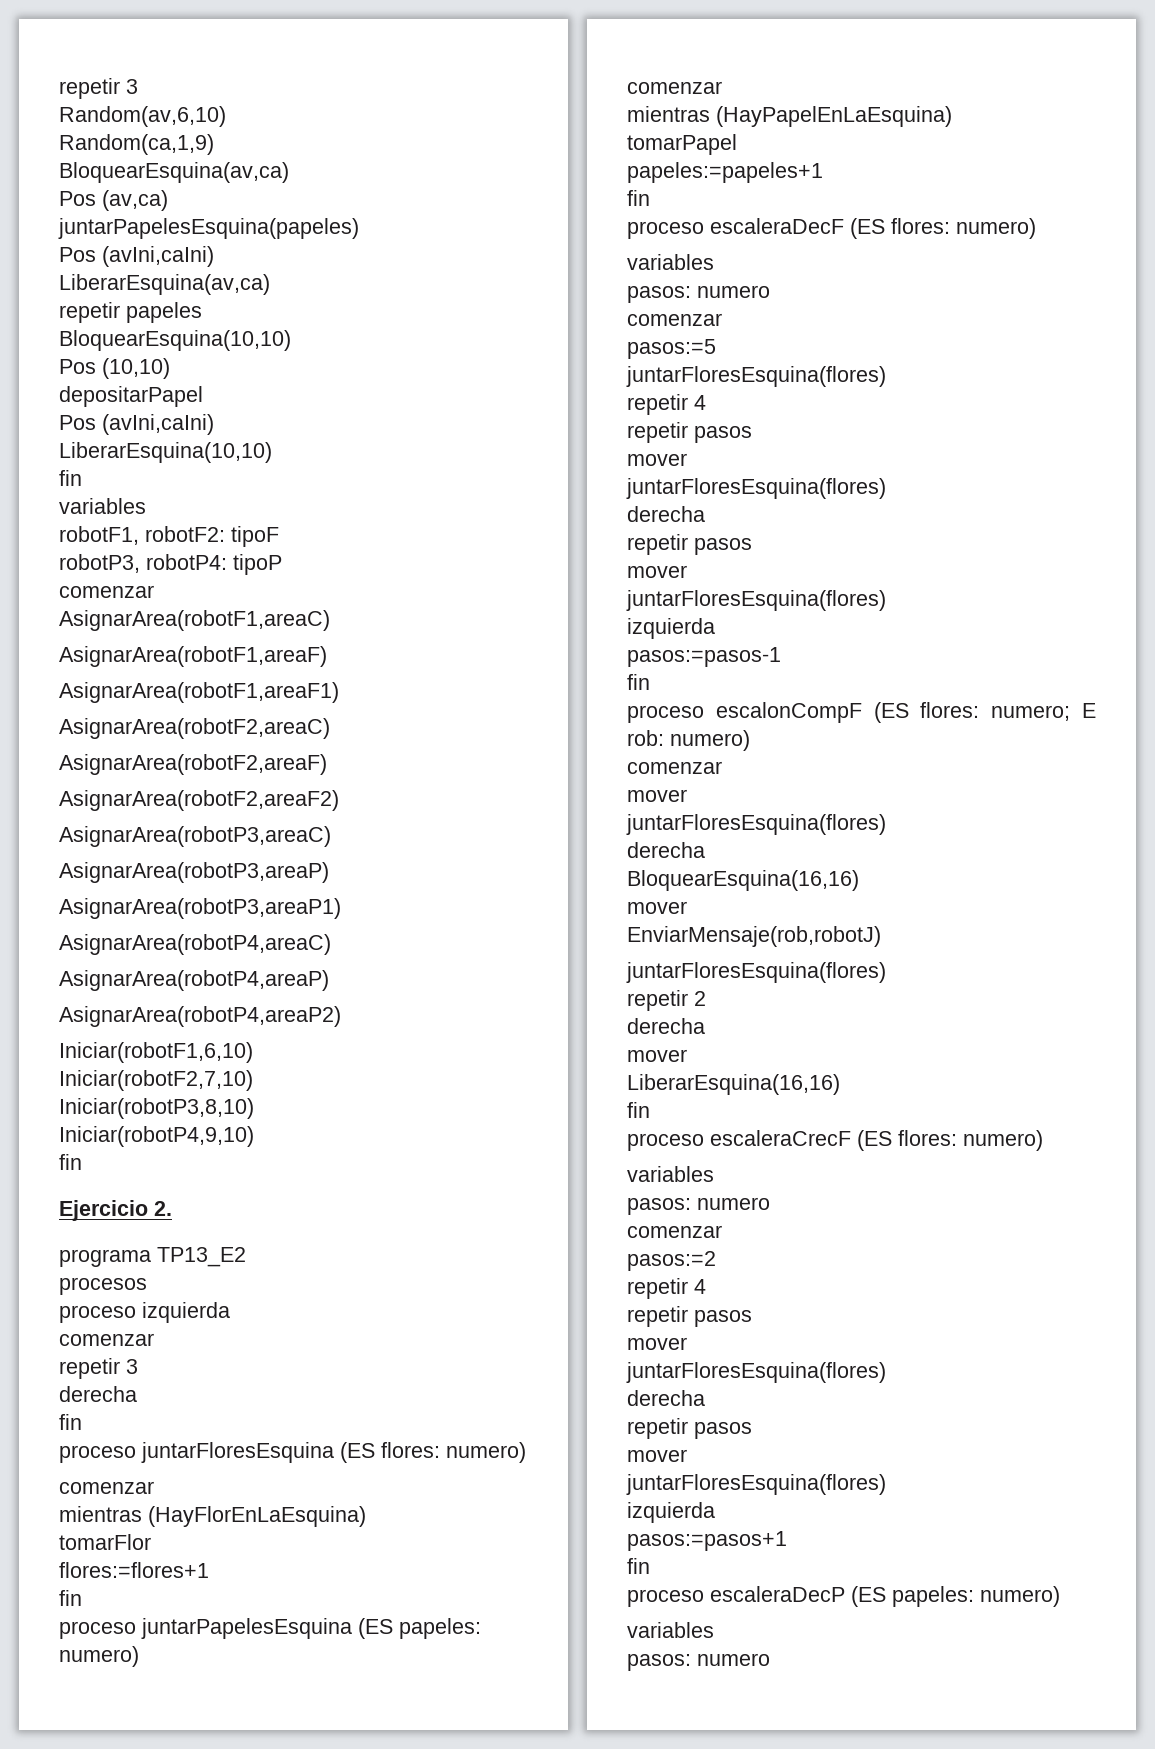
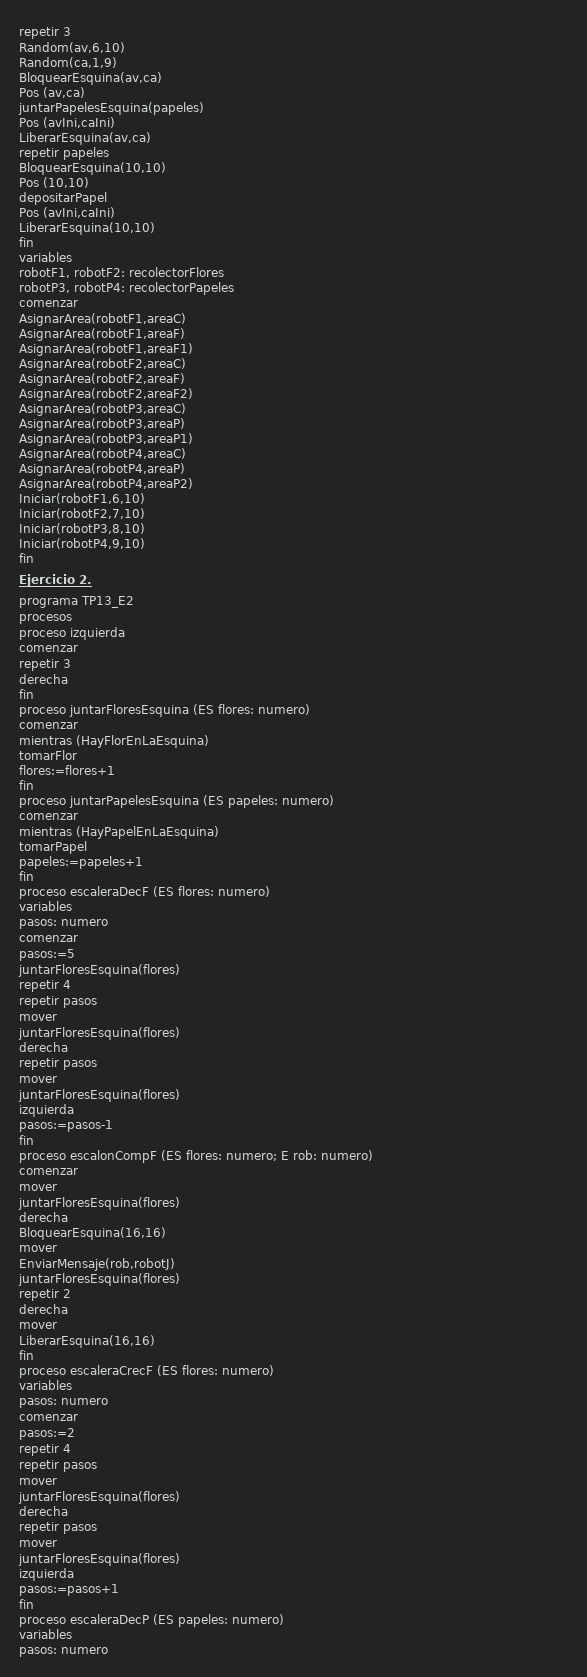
- robotF1, robotF2: tipoF
+ robotF1, robotF2: recolectorFlores
- robotP3, robotP4: tipoP
+ robotP3, robotP4: recolectorPapeles

